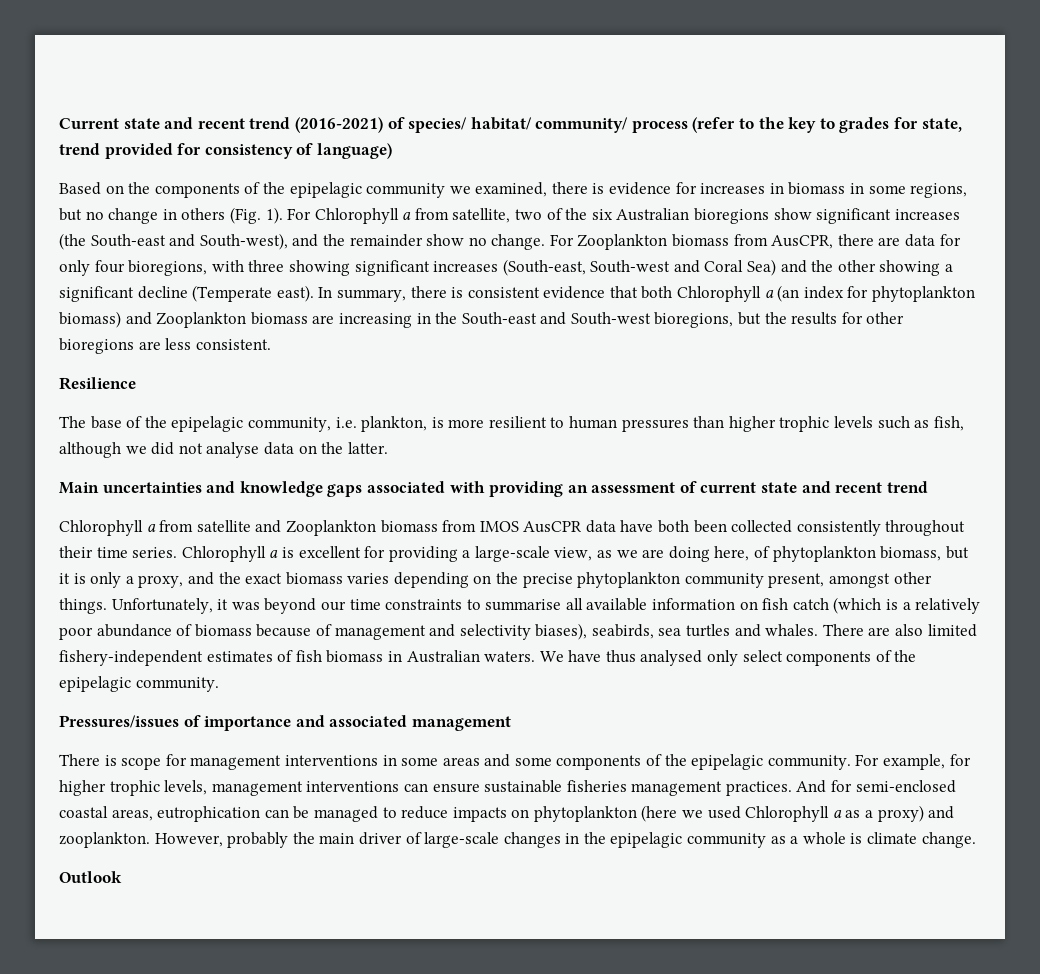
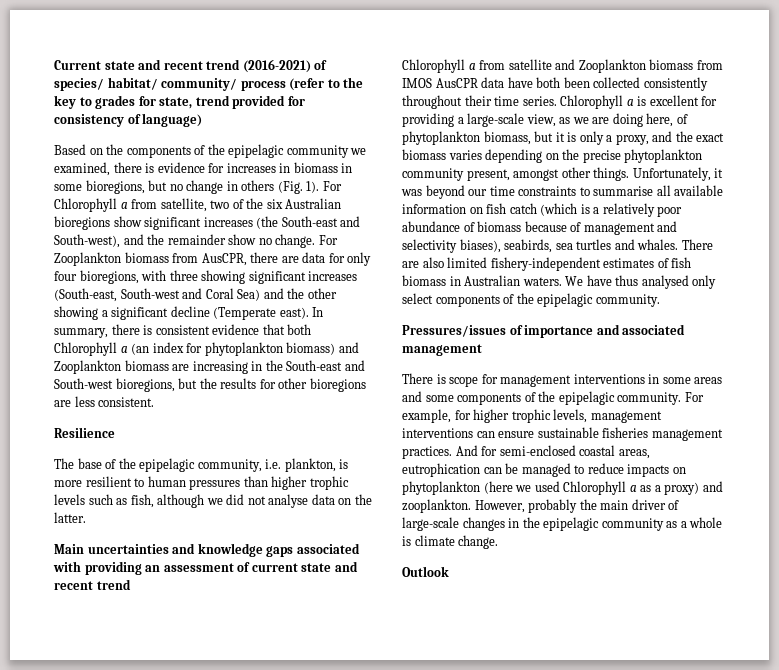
- Based on the components of the epipelagic community we examined, there is evidence for increases in biomass in some regions, but no change in others (Fig. 1).
+ Based on the components of the epipelagic community we examined, there is evidence for increases in biomass in some bioregions, but no change in others (Fig. 1).

